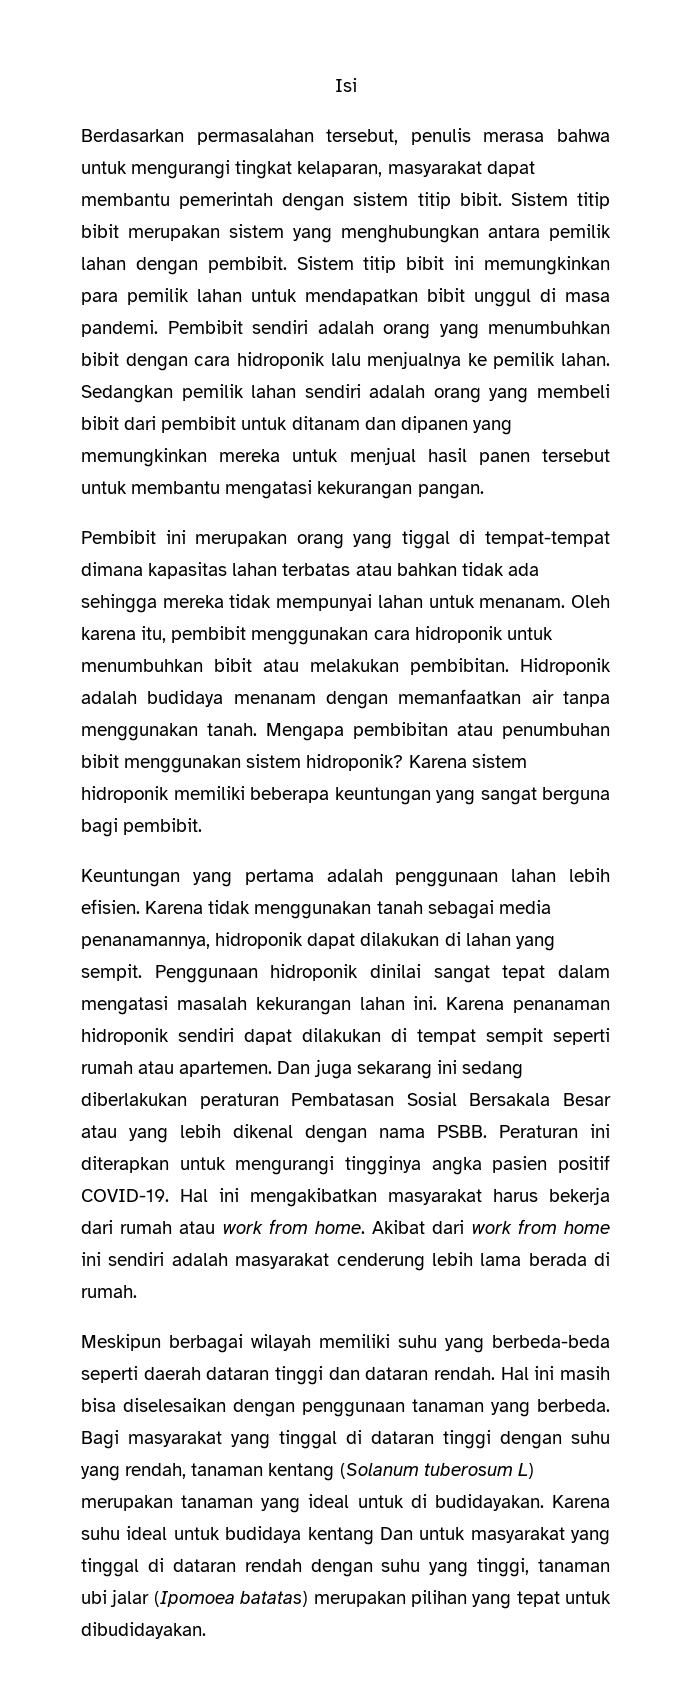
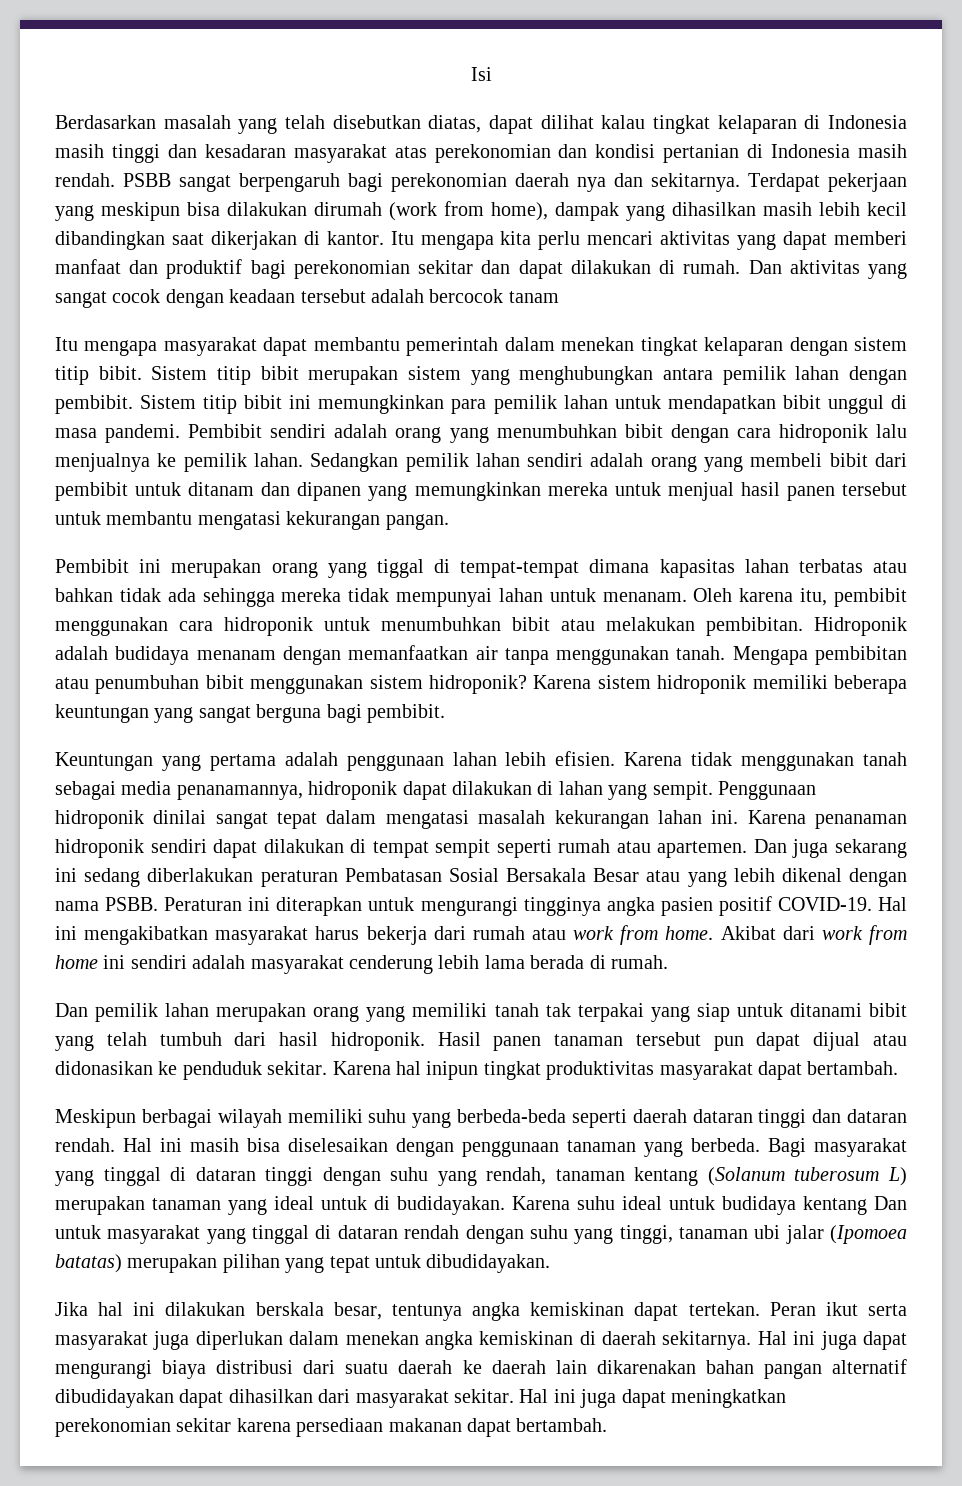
- Berdasarkan permasalahan tersebut, penulis merasa bahwa untuk mengurangi tingkat kelaparan, masyarakat dapat membantu pemerintah dengan sistem titip bibit.
+ Berdasarkan masalah yang telah disebutkan diatas, dapat dilihat kalau tingkat kelaparan di Indonesia masih tinggi dan kesadaran masyarakat atas perekonomian dan kondisi pertanian di Indonesia masih rendah. PSBB sangat berpengaruh bagi perekonomian daerah nya dan sekitarnya. Terdapat pekerjaan yang meskipun bisa dilakukan dirumah (work from home), dampak yang dihasilkan masih lebih kecil dibandingkan saat dikerjakan di kantor. Itu mengapa kita perlu mencari aktivitas yang dapat memberi manfaat dan produktif bagi perekonomian sekitar dan dapat dilakukan di rumah. Dan aktivitas yang sangat cocok dengan keadaan tersebut adalah bercocok tanam
+ Itu mengapa masyarakat dapat membantu pemerintah dalam menekan tingkat kelaparan dengan sistem titip bibit.
+ Dan pemilik lahan merupakan orang yang memiliki tanah tak terpakai yang siap untuk ditanami bibit yang telah tumbuh dari hasil hidroponik. Hasil panen tanaman tersebut pun dapat dijual atau didonasikan ke penduduk sekitar. Karena hal inipun tingkat produktivitas masyarakat dapat bertambah.
+ Jika hal ini dilakukan berskala besar, tentunya angka kemiskinan dapat tertekan. Peran ikut serta masyarakat juga diperlukan dalam menekan angka kemiskinan di daerah sekitarnya. Hal ini juga dapat mengurangi biaya distribusi dari suatu daerah ke daerah lain dikarenakan bahan pangan alternatif dibudidayakan dapat dihasilkan dari masyarakat sekitar. Hal ini juga dapat meningkatkan perekonomian sekitar karena persediaan makanan dapat bertambah.

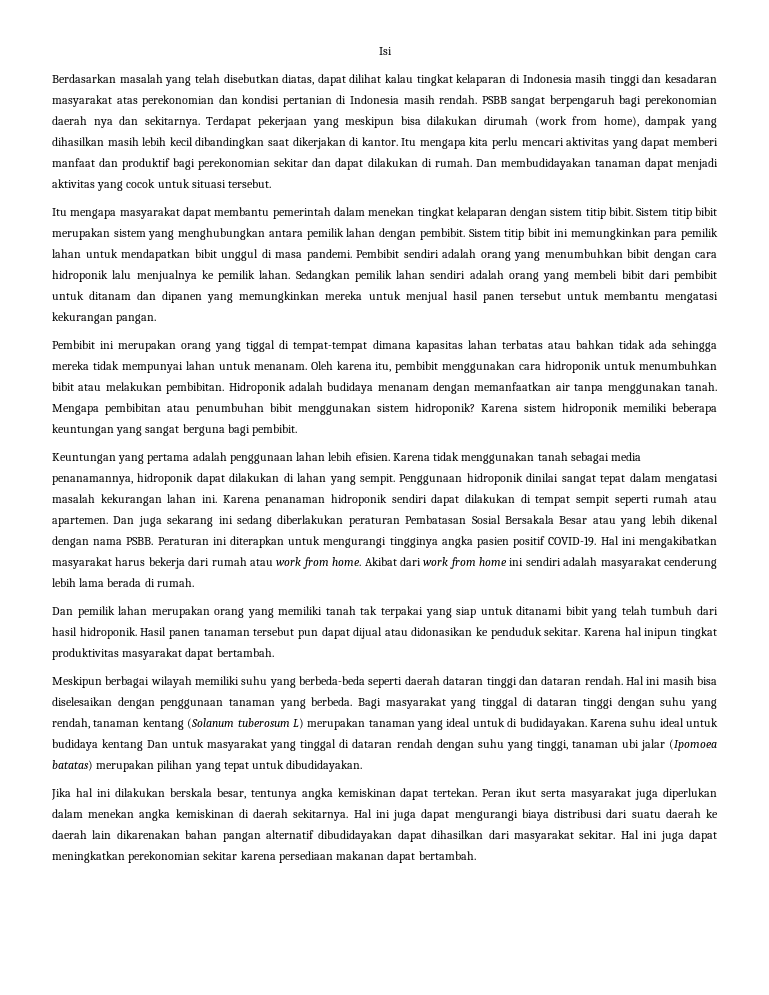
- Dan aktivitas yang sangat cocok dengan keadaan tersebut adalah bercocok tanam
+ Dan membudidayakan tanaman dapat menjadi aktivitas yang cocok untuk situasi tersebut.

